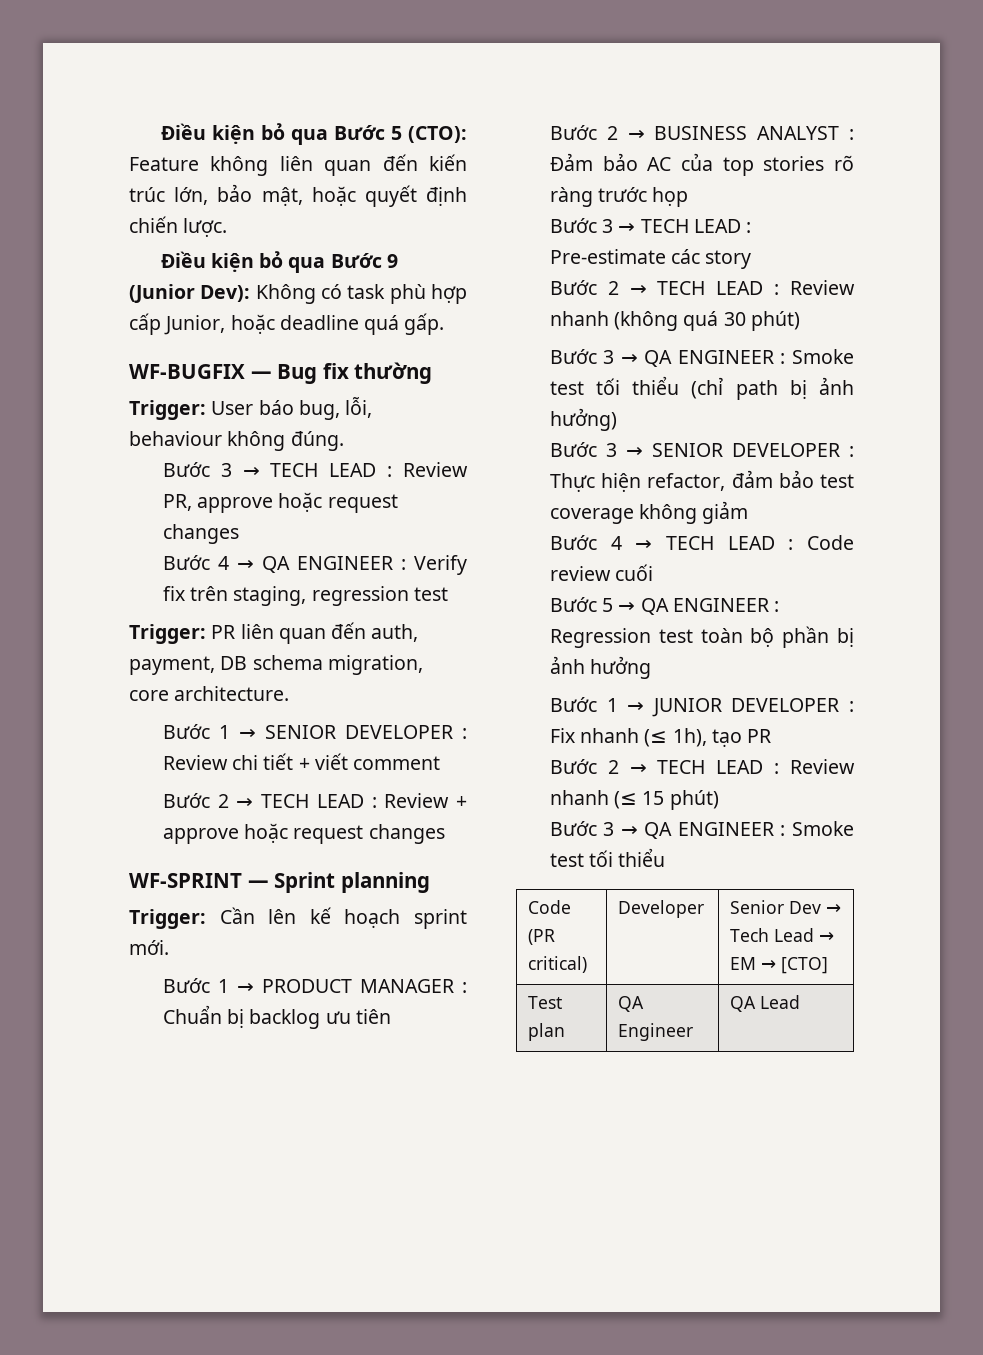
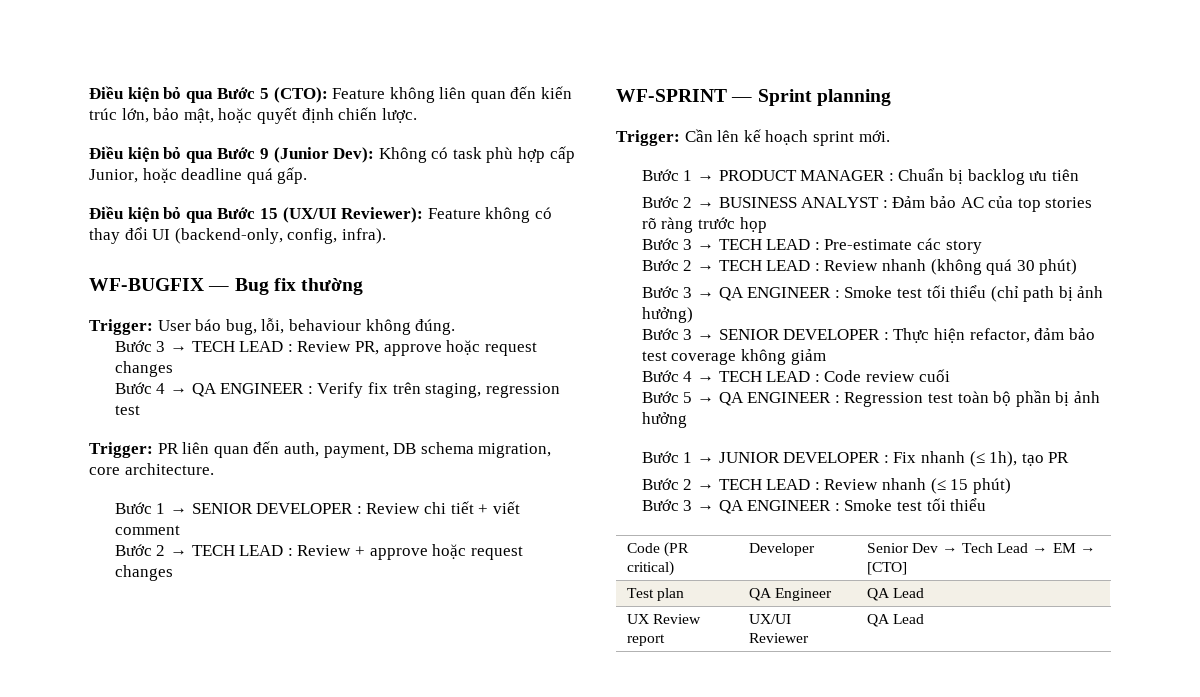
+ Điều kiện bỏ qua Bước 15 (UX/UI Reviewer): Feature không có thay đổi UI (backend-only, config, infra).
+ UX Review report | UX/UI Reviewer | QA Lead

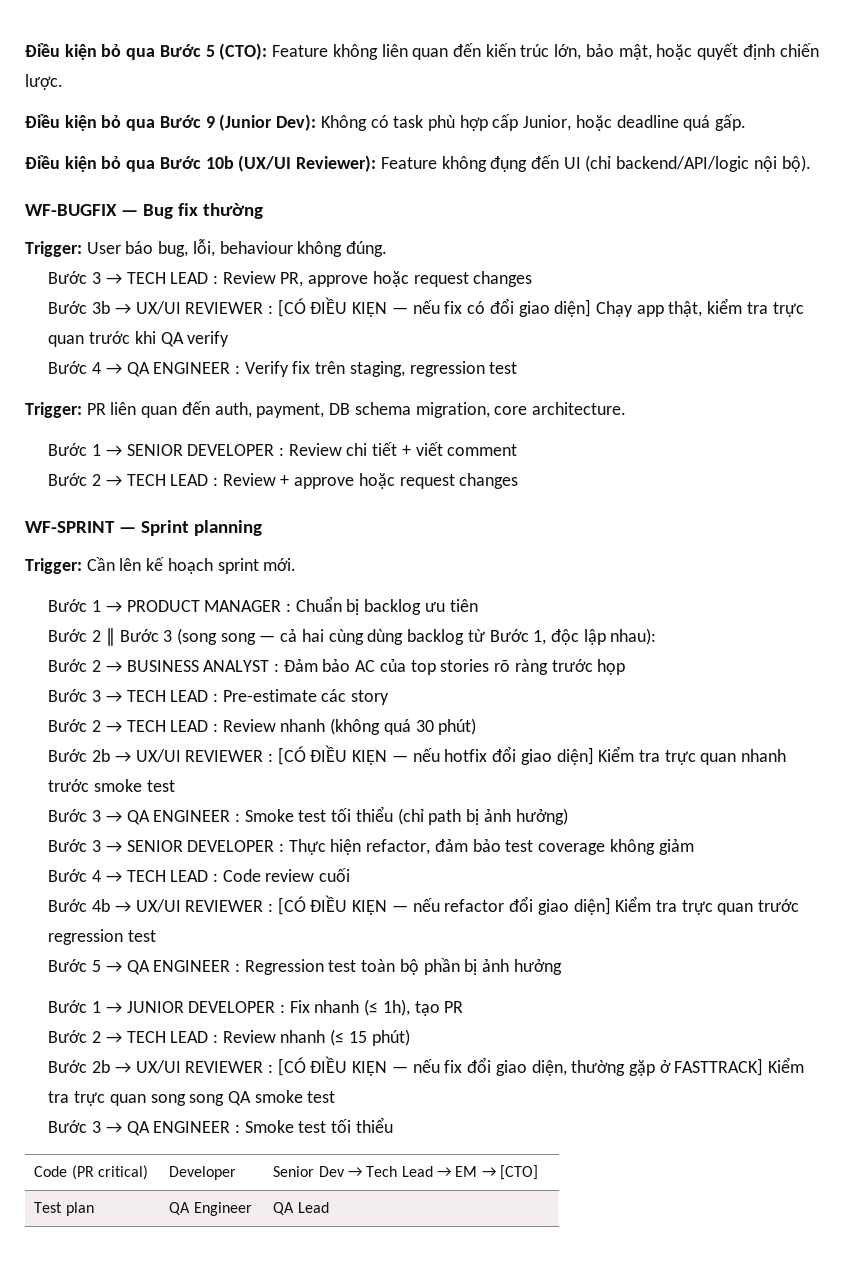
- Điều kiện bỏ qua Bước 15 (UX/UI Reviewer): Feature không có thay đổi UI (backend-only, config, infra).
+ Điều kiện bỏ qua Bước 10b (UX/UI Reviewer): Feature không đụng đến UI (chỉ backend/API/logic nội bộ).
+ Bước 3b → UX/UI REVIEWER : [CÓ ĐIỀU KIỆN — nếu fix có đổi giao diện] Chạy app thật, kiểm tra trực quan trước khi QA verify
+ Bước 2 ∥ Bước 3 (song song — cả hai cùng dùng backlog từ Bước 1, độc lập nhau):
+ Bước 2b → UX/UI REVIEWER : [CÓ ĐIỀU KIỆN — nếu hotfix đổi giao diện] Kiểm tra trực quan nhanh trước smoke test
+ Bước 4b → UX/UI REVIEWER : [CÓ ĐIỀU KIỆN — nếu refactor đổi giao diện] Kiểm tra trực quan trước regression test
+ Bước 2b → UX/UI REVIEWER : [CÓ ĐIỀU KIỆN — nếu fix đổi giao diện, thường gặp ở FASTTRACK] Kiểm tra trực quan song song QA smoke test
- UX Review report | UX/UI Reviewer | QA Lead

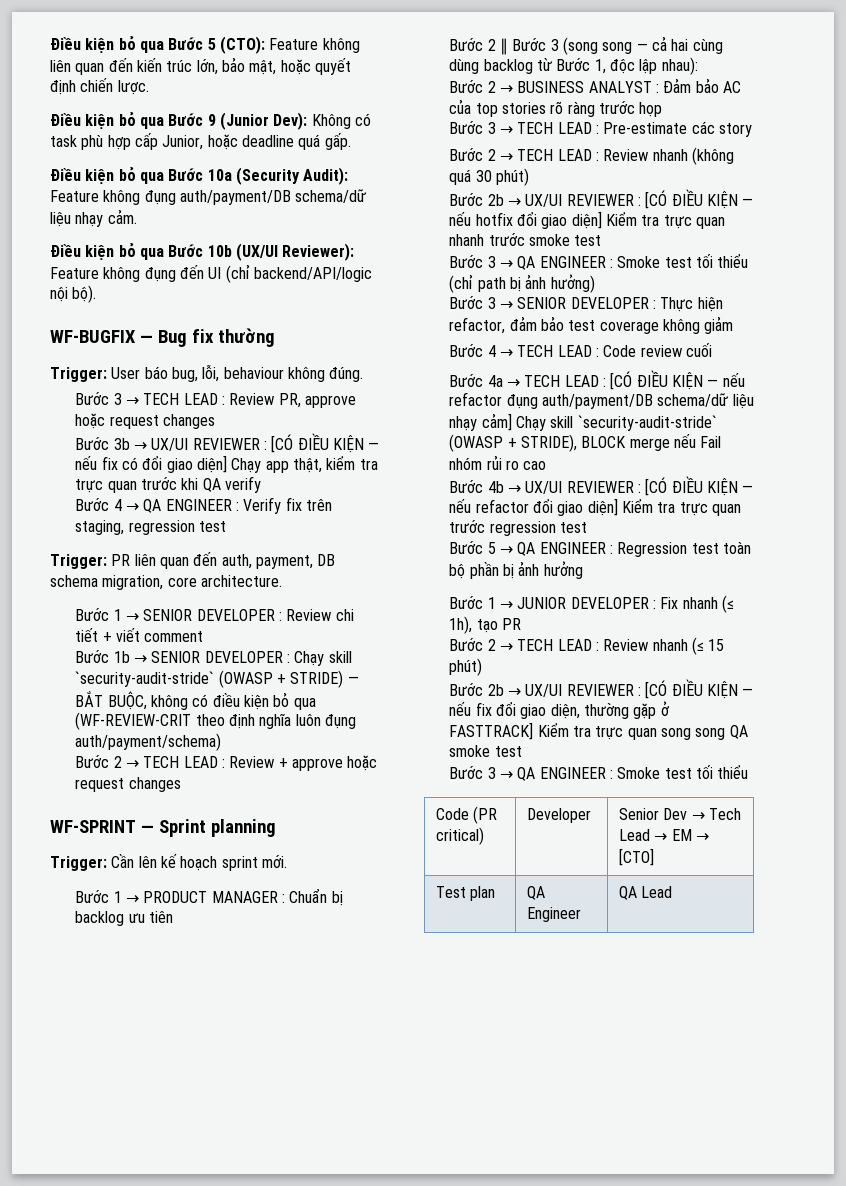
+ Điều kiện bỏ qua Bước 10a (Security Audit): Feature không đụng auth/payment/DB schema/dữ liệu nhạy cảm.
+ Bước 1b → SENIOR DEVELOPER : Chạy skill `security-audit-stride` (OWASP + STRIDE) — BẮT BUỘC, không có điều kiện bỏ qua (WF-REVIEW-CRIT theo định nghĩa luôn đụng auth/payment/schema)
+ Bước 4a → TECH LEAD : [CÓ ĐIỀU KIỆN — nếu refactor đụng auth/payment/DB schema/dữ liệu nhạy cảm] Chạy skill `security-audit-stride` (OWASP + STRIDE), BLOCK merge nếu Fail nhóm rủi ro cao

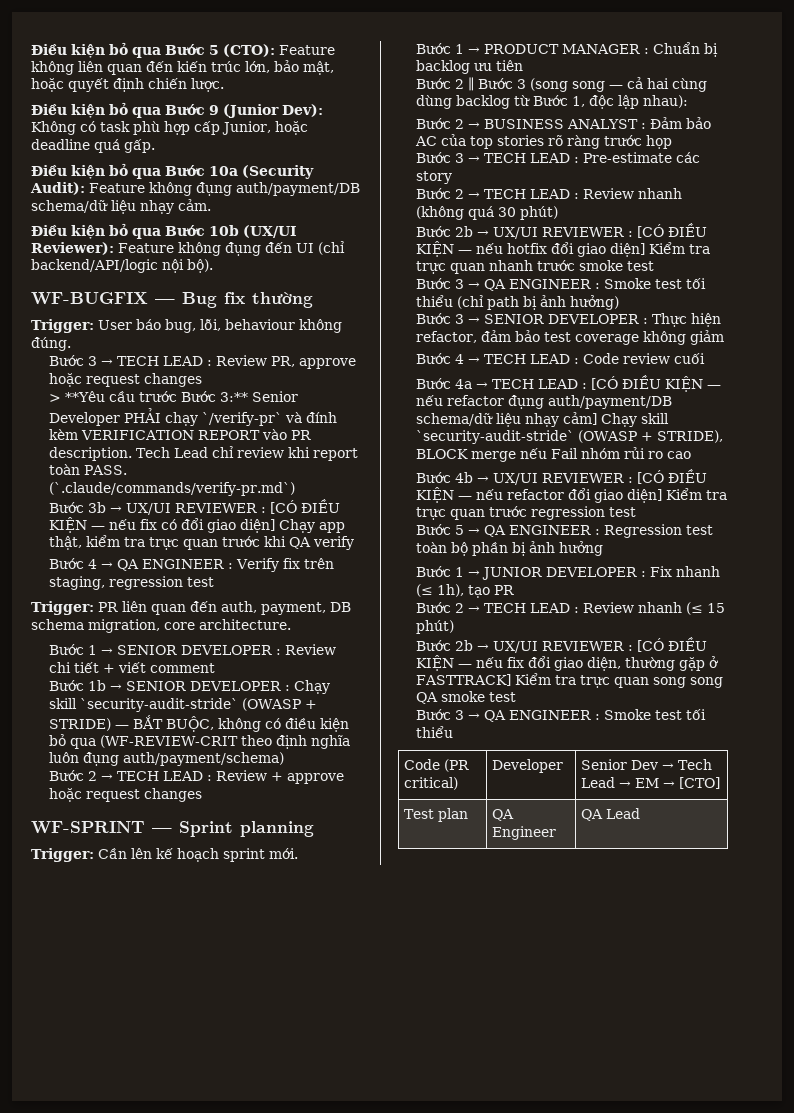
+ > **Yêu cầu trước Bước 3:** Senior Developer PHẢI chạy `/verify-pr` và đính kèm VERIFICATION REPORT vào PR description. Tech Lead chỉ review khi report toàn PASS. (`.claude/commands/verify-pr.md`)

